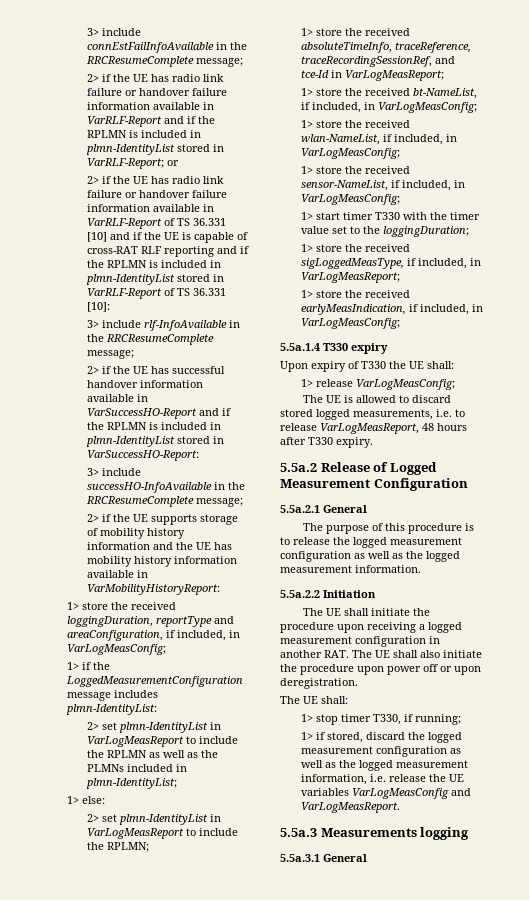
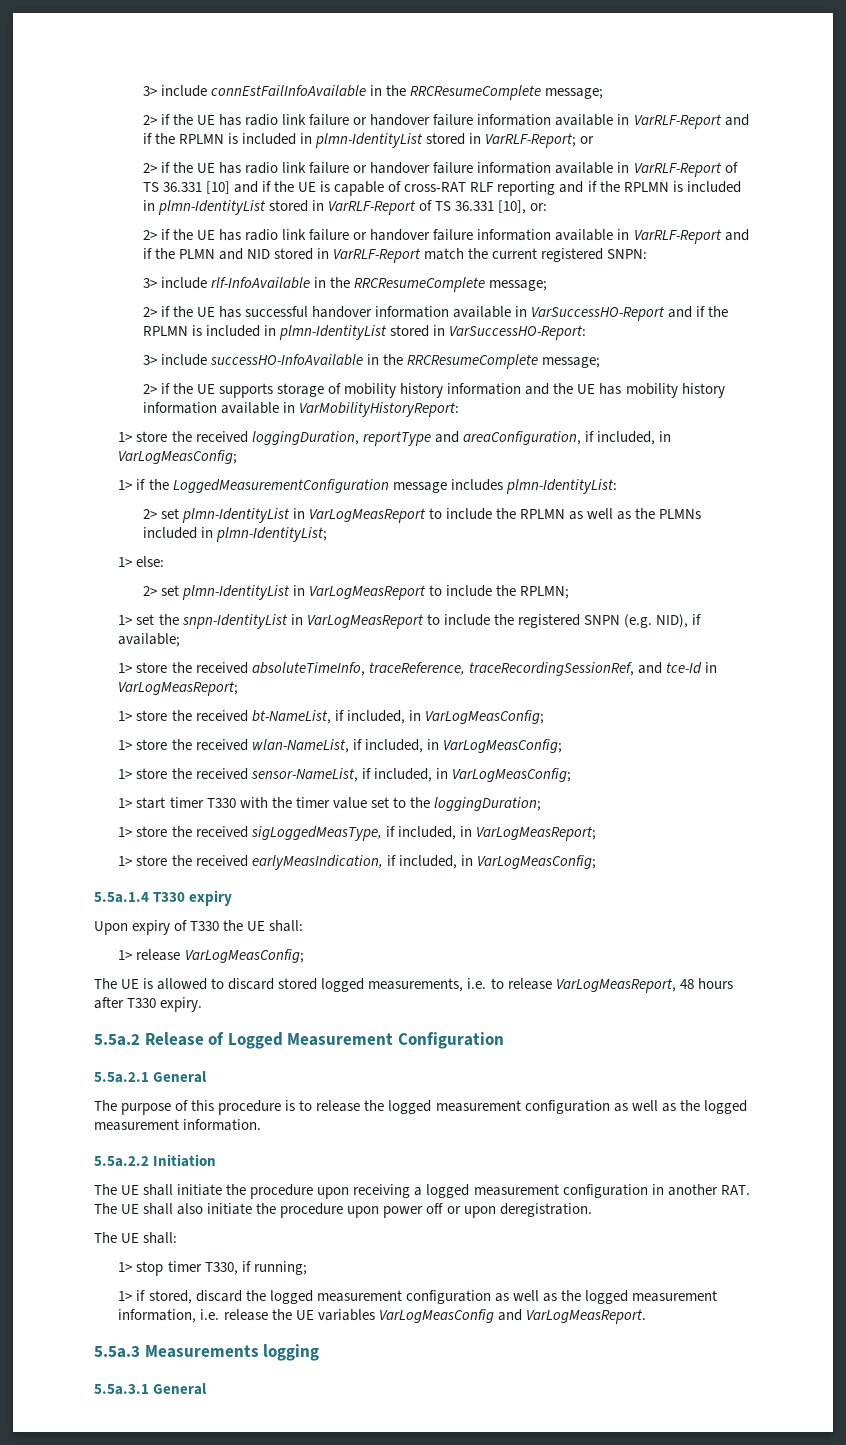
- 2> if the UE has radio link failure or handover failure information available in VarRLF-Report of TS 36.331 [10] and if the UE is capable of cross-RAT RLF reporting and if the RPLMN is included in plmn-IdentityList stored in VarRLF-Report of TS 36.331 [10]:
+ 2> if the UE has radio link failure or handover failure information available in VarRLF-Report of TS 36.331 [10] and if the UE is capable of cross-RAT RLF reporting and if the RPLMN is included in plmn-IdentityList stored in VarRLF-Report of TS 36.331 [10], or:
+ 2> if the UE has radio link failure or handover failure information available in VarRLF-Report and if the PLMN and NID stored in VarRLF-Report match the current registered SNPN:
+ 1> set the snpn-IdentityList in VarLogMeasReport to include the registered SNPN (e.g. NID), if available;

